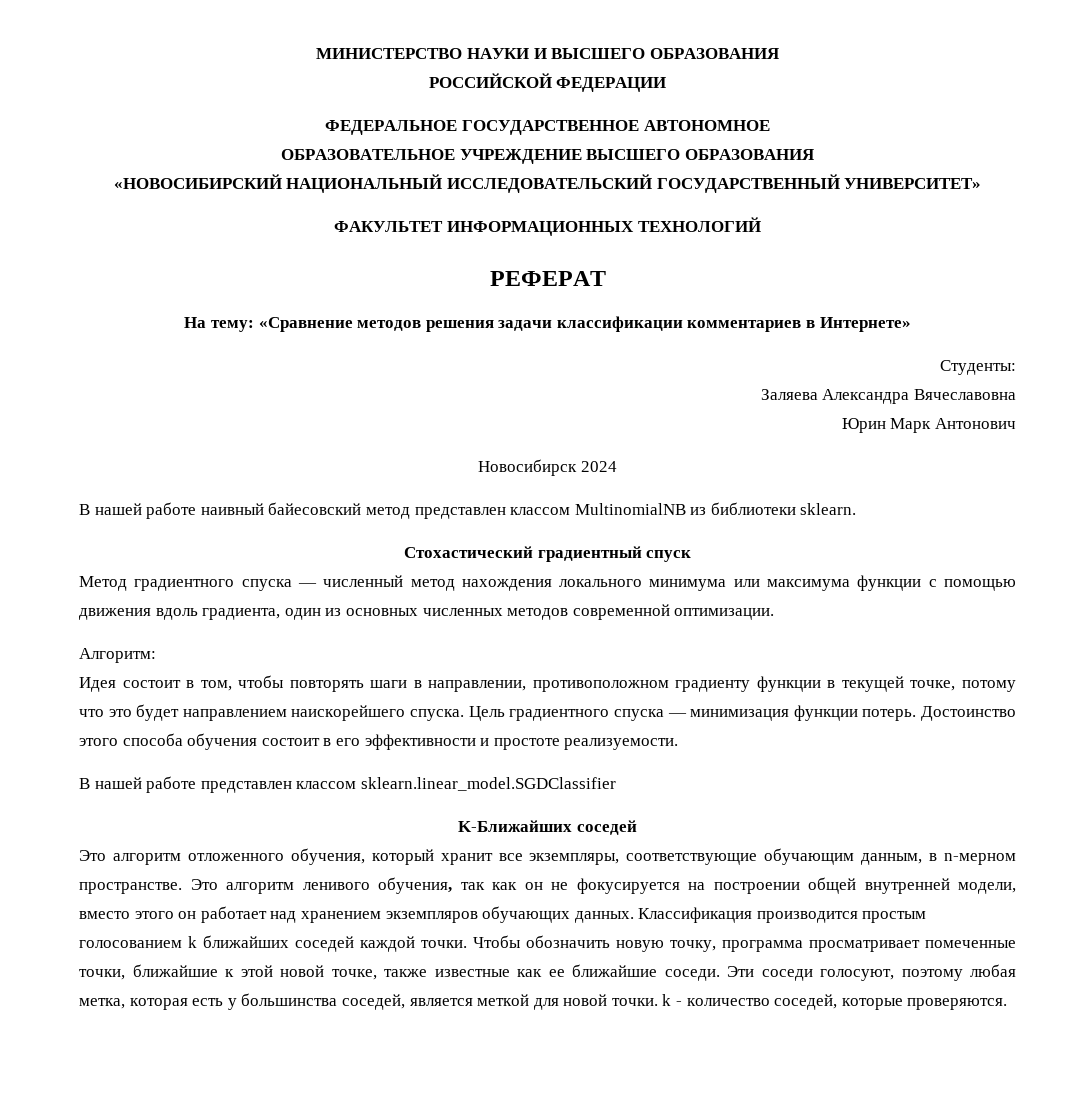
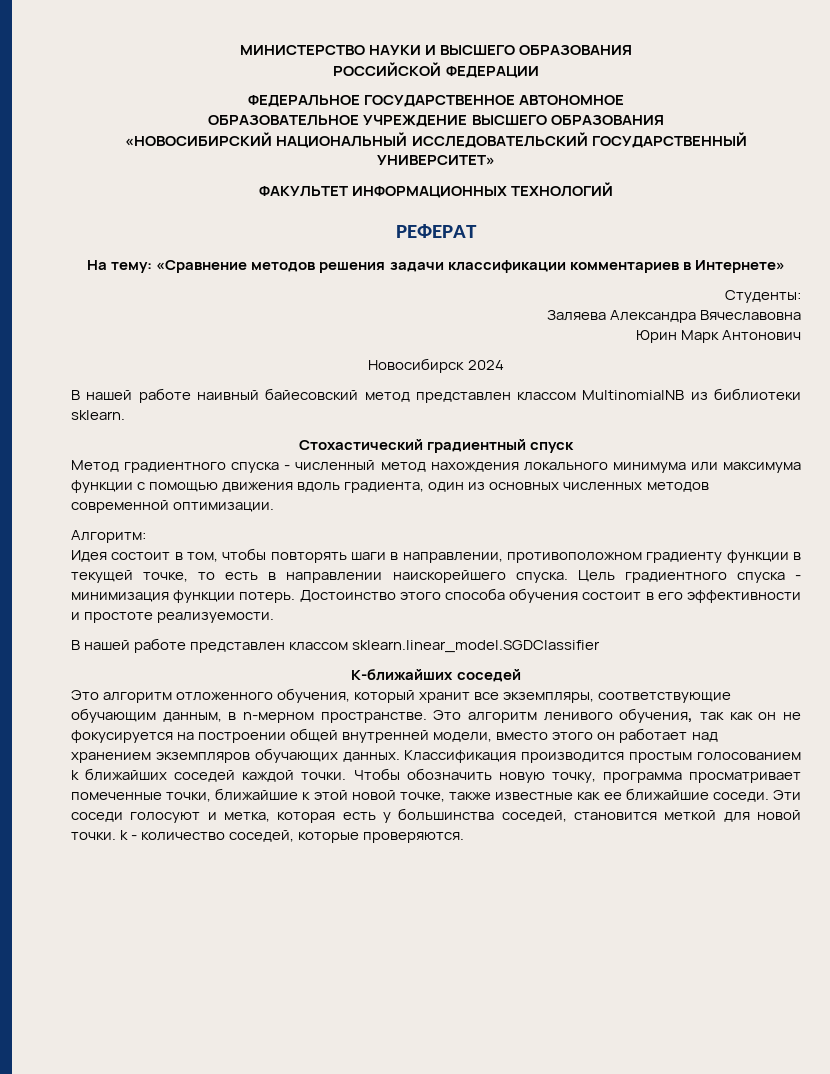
- Метод градиентного спуска — численный метод нахождения локального минимума или максимума функции с помощью движения вдоль градиента, один из основных численных методов современной оптимизации.
+ Метод градиентного спуска - численный метод нахождения локального минимума или максимума функции с помощью движения вдоль градиента, один из основных численных методов современной оптимизации.
- Идея состоит в том, чтобы повторять шаги в направлении, противоположном градиенту функции в текущей точке, потому что это будет направлением наискорейшего спуска.
+ Идея состоит в том, чтобы повторять шаги в направлении, противоположном градиенту функции в текущей точке, то есть в направлении наискорейшего спуска.
- Цель градиентного спуска — минимизация функции потерь.
+ Цель градиентного спуска - минимизация функции потерь.
- K-Ближайших соседей
+ K-ближайших соседей
- Эти соседи голосуют, поэтому любая метка, которая есть у большинства соседей, является меткой для новой точки. k - количество соседей, которые проверяются.
+ Эти соседи голосуют и метка, которая есть у большинства соседей, становится меткой для новой точки. k - количество соседей, которые проверяются.

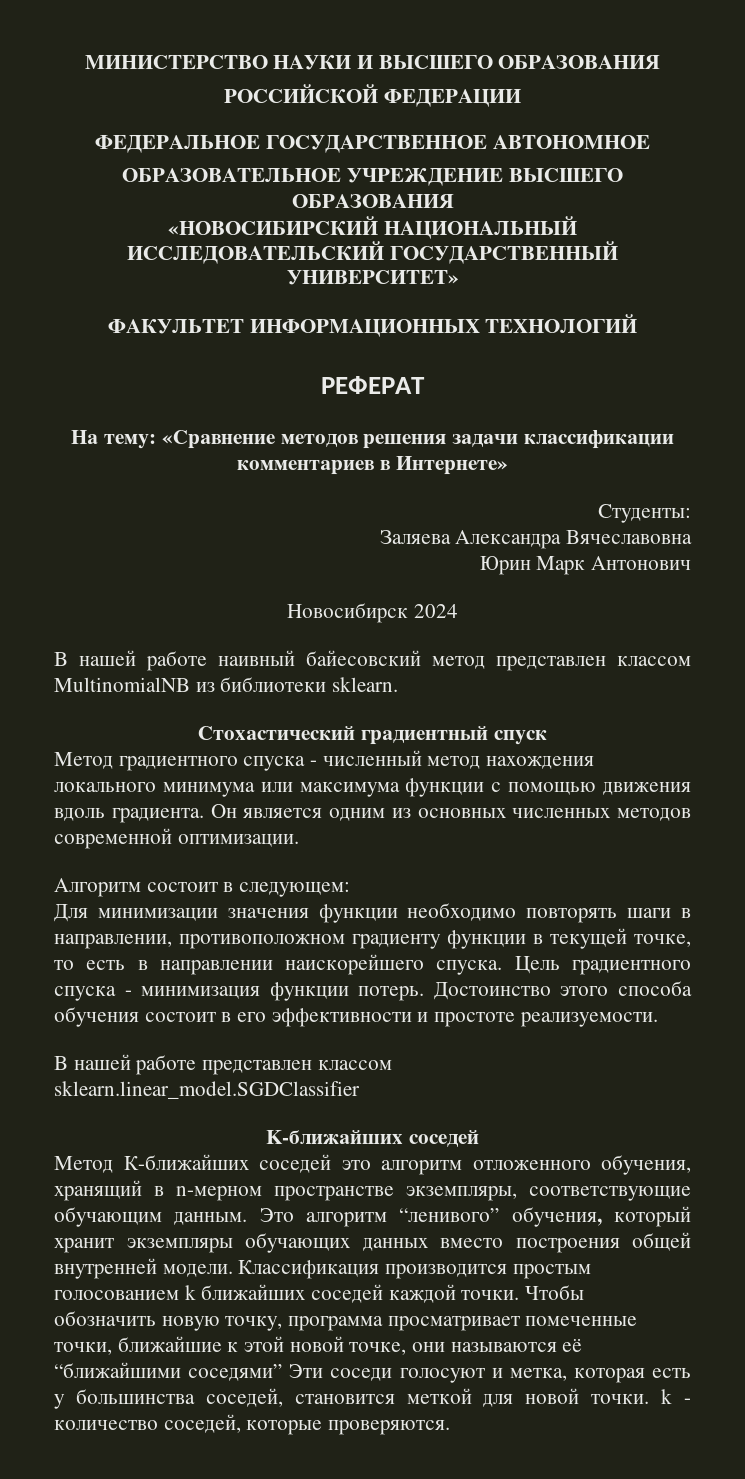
- Метод градиентного спуска - численный метод нахождения локального минимума или максимума функции с помощью движения вдоль градиента, один из основных численных методов современной оптимизации.
+ Метод градиентного спуска - численный метод нахождения локального минимума или максимума функции с помощью движения вдоль градиента. Он является одним из основных численных методов современной оптимизации.
- Алгоритм:
- Идея состоит в том, чтобы повторять шаги в направлении, противоположном градиенту функции в текущей точке, то есть в направлении наискорейшего спуска.
+ Алгоритм состоит в следующем:
+ Для минимизации значения функции необходимо повторять шаги в направлении, противоположном градиенту функции в текущей точке, то есть в направлении наискорейшего спуска.
- Это алгоритм отложенного обучения, который хранит все экземпляры, соответствующие обучающим данным, в n-мерном пространстве. Это алгоритм ленивого обучения, так как он не фокусируется на построении общей внутренней модели, вместо этого он работает над хранением экземпляров обучающих данных.
+ Метод К-ближайших соседей это алгоритм отложенного обучения, хранящий в n-мерном пространстве экземпляры, соответствующие обучающим данным. Это алгоритм “ленивого” обучения, который хранит экземпляры обучающих данных вместо построения общей внутренней модели.
- Чтобы обозначить новую точку, программа просматривает помеченные точки, ближайшие к этой новой точке, также известные как ее ближайшие соседи. Эти соседи голосуют и метка, которая есть у большинства соседей, становится меткой для новой точки. k - количество соседей, которые проверяются.
+ Чтобы обозначить новую точку, программа просматривает помеченные точки, ближайшие к этой новой точке, они называются её “ближайшими соседями” Эти соседи голосуют и метка, которая есть у большинства соседей, становится меткой для новой точки. k - количество соседей, которые проверяются.

